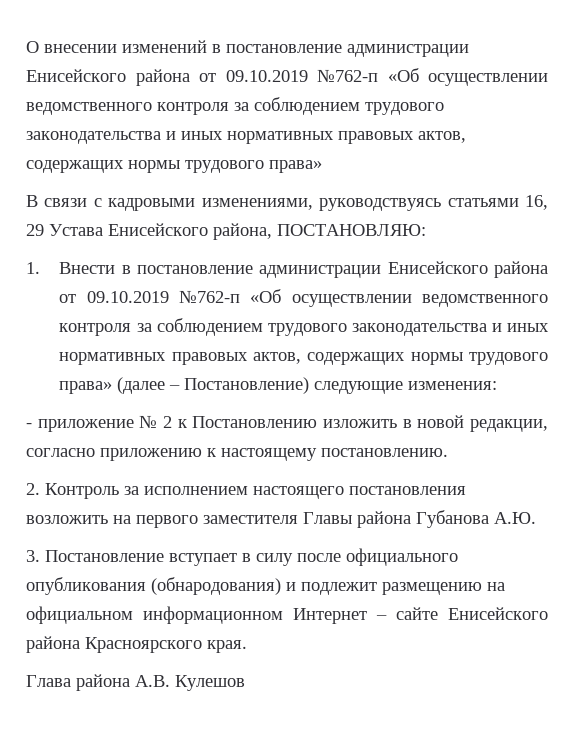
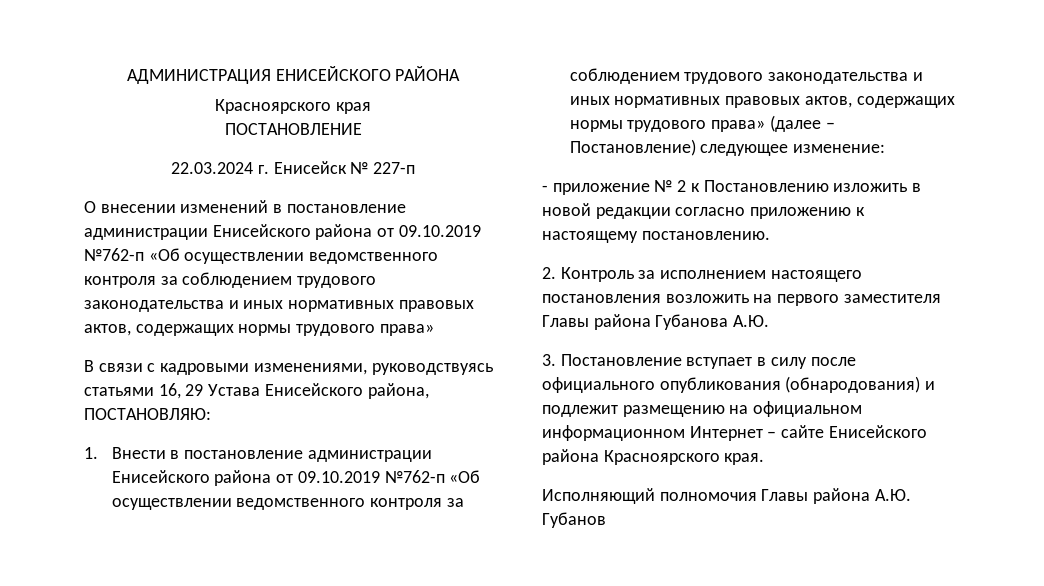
+ АДМИНИСТРАЦИЯ ЕНИСЕЙСКОГО РАЙОНА
+ Красноярского края
+ ПОСТАНОВЛЕНИЕ
+ 22.03.2024 г. Енисейск № 227-п
- 1. Внести в постановление администрации Енисейского района от 09.10.2019 №762-п «Об осуществлении ведомственного контроля за соблюдением трудового законодательства и иных нормативных правовых актов, содержащих нормы трудового права» (далее – Постановление) следующие изменения:
+ 1. Внести в постановление администрации Енисейского района от 09.10.2019 №762-п «Об осуществлении ведомственного контроля за соблюдением трудового законодательства и иных нормативных правовых актов, содержащих нормы трудового права» (далее – Постановление) следующее изменение:
- - приложение № 2 к Постановлению изложить в новой редакции, согласно приложению к настоящему постановлению.
+ - приложение № 2 к Постановлению изложить в новой редакции согласно приложению к настоящему постановлению.
- Глава района А.В. Кулешов
+ Исполняющий полномочия Главы района А.Ю. Губанов

